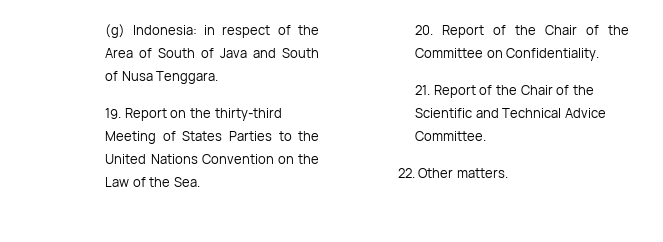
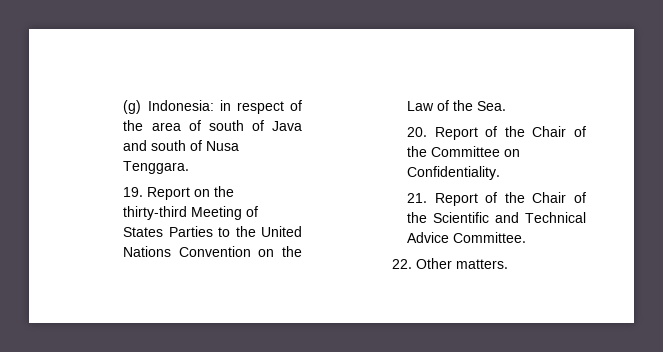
- (g) Indonesia: in respect of the Area of South of Java and South of Nusa Tenggara.
+ (g) Indonesia: in respect of the area of south of Java and south of Nusa Tenggara.

